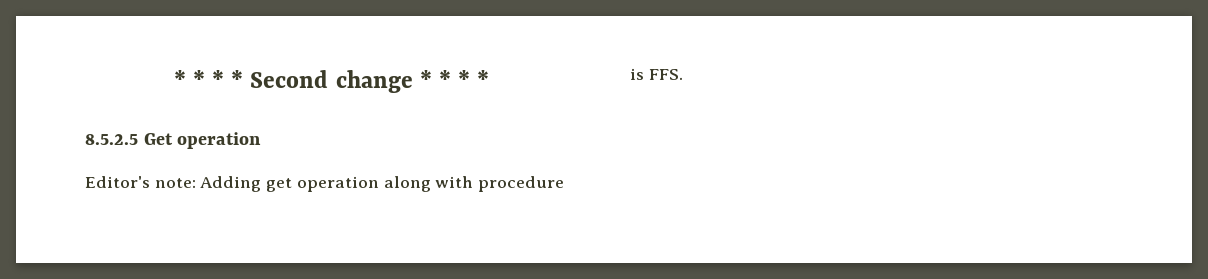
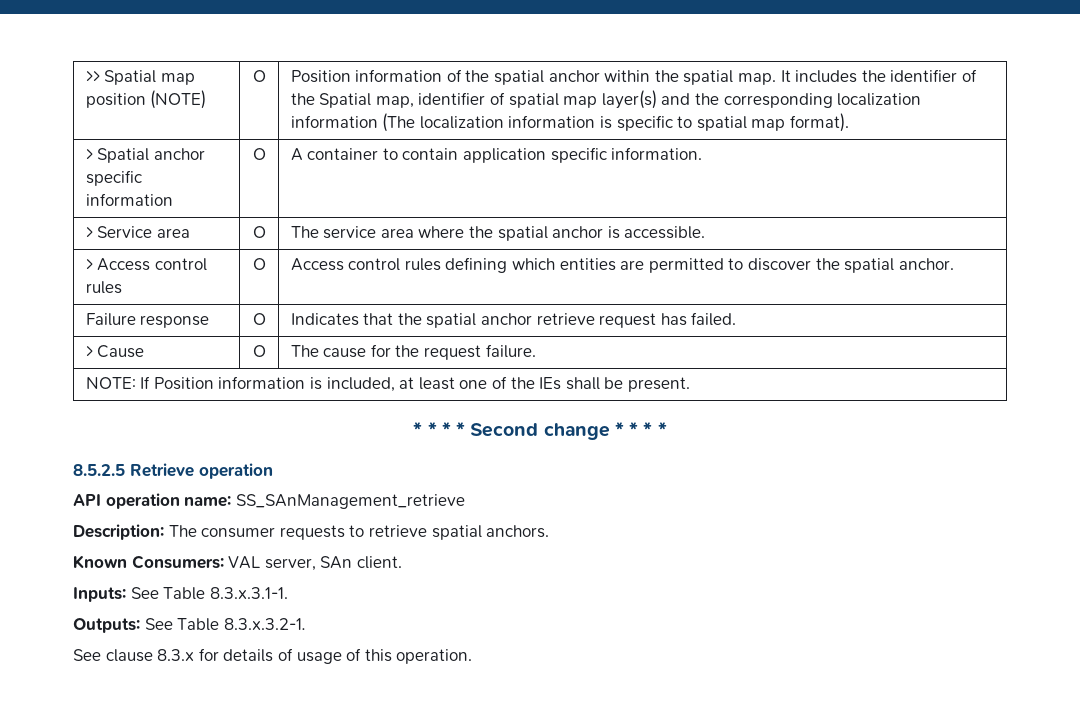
+ >> Spatial map position (NOTE) | O | Position information of the spatial anchor within the spatial map. It includes the identifier of the Spatial map, identifier of spatial map layer(s) and the corresponding localization information (The localization information is specific to spatial map format).
+ > Spatial anchor specific information | O | A container to contain application specific information.
+ > Service area | O | The service area where the spatial anchor is accessible.
+ > Access control rules | O | Access control rules defining which entities are permitted to discover the spatial anchor.
+ Failure response | O | Indicates that the spatial anchor retrieve request has failed.
+ > Cause | O | The cause for the request failure.
+ NOTE: If Position information is included, at least one of the IEs shall be present.
- 8.5.2.5 Get operation
+ 8.5.2.5 Retrieve operation
- Editor's note: Adding get operation along with procedure is FFS.
+ API operation name: SS_SAnManagement_retrieve
+ Description: The consumer requests to retrieve spatial anchors.
+ Known Consumers: VAL server, SAn client.
+ Inputs: See Table 8.3.x.3.1-1.
+ Outputs: See Table 8.3.x.3.2-1.
+ See clause 8.3.x for details of usage of this operation.

